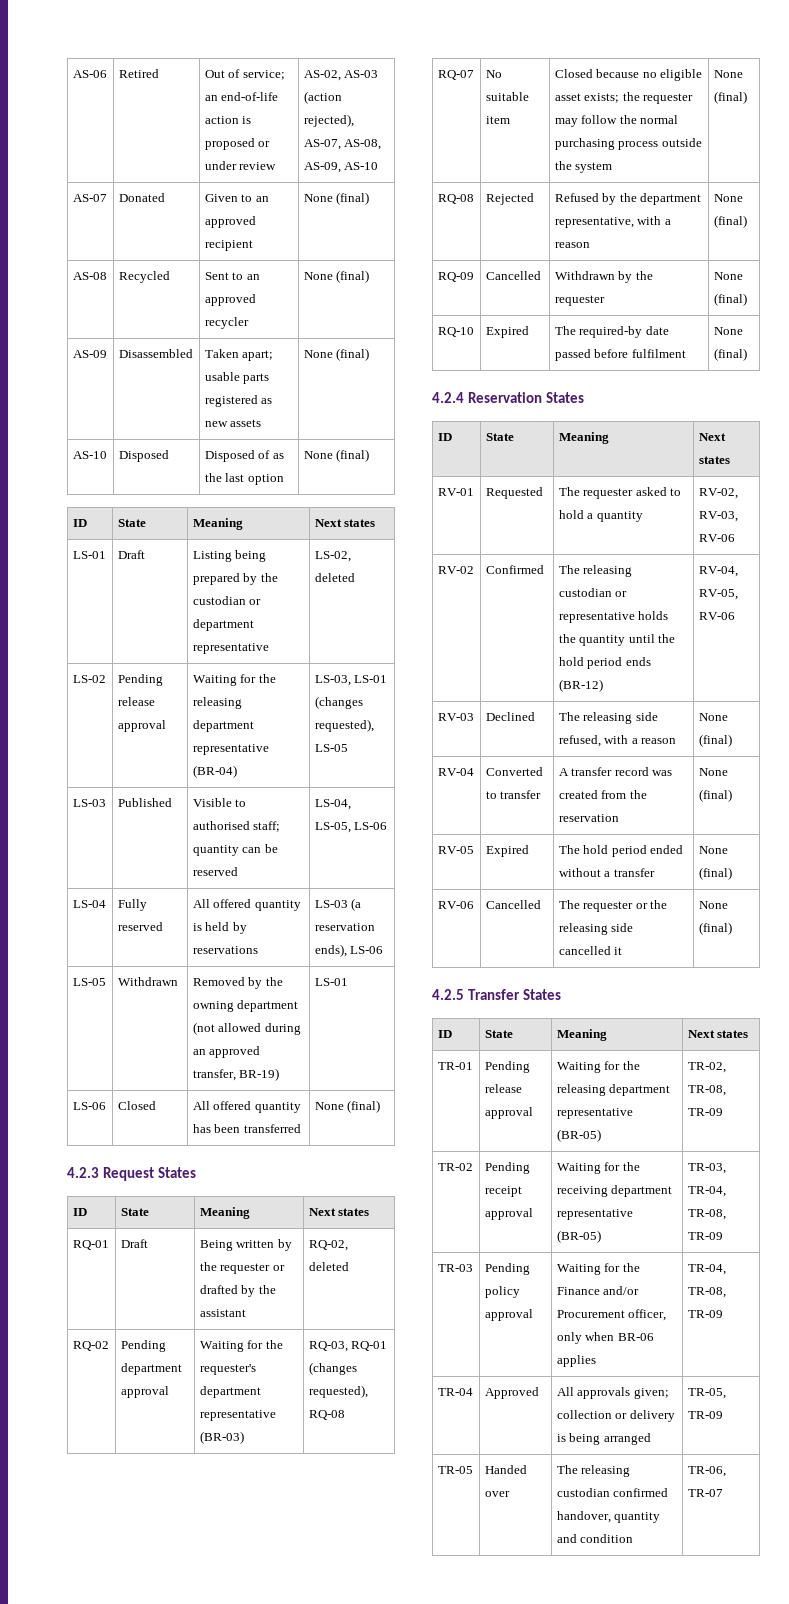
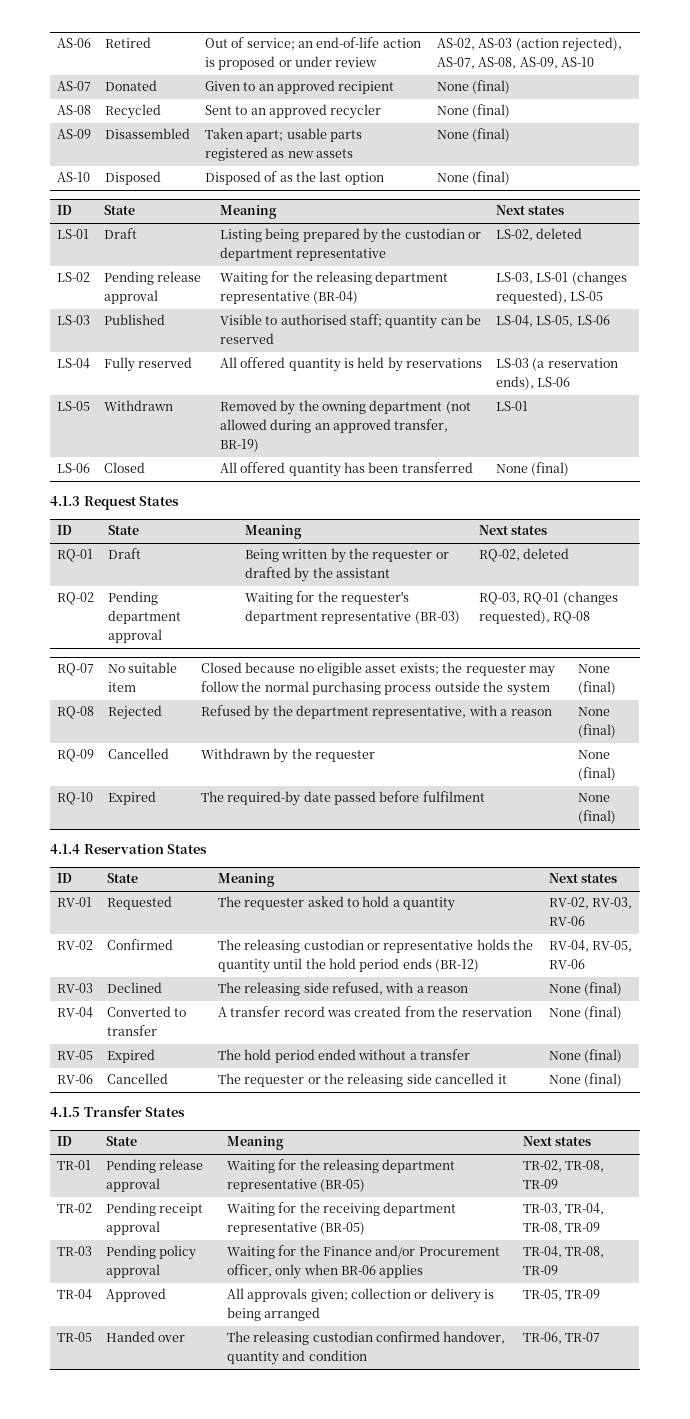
- 4.2.3 Request States
+ 4.1.3 Request States
- 4.2.4 Reservation States
+ 4.1.4 Reservation States
- 4.2.5 Transfer States
+ 4.1.5 Transfer States

